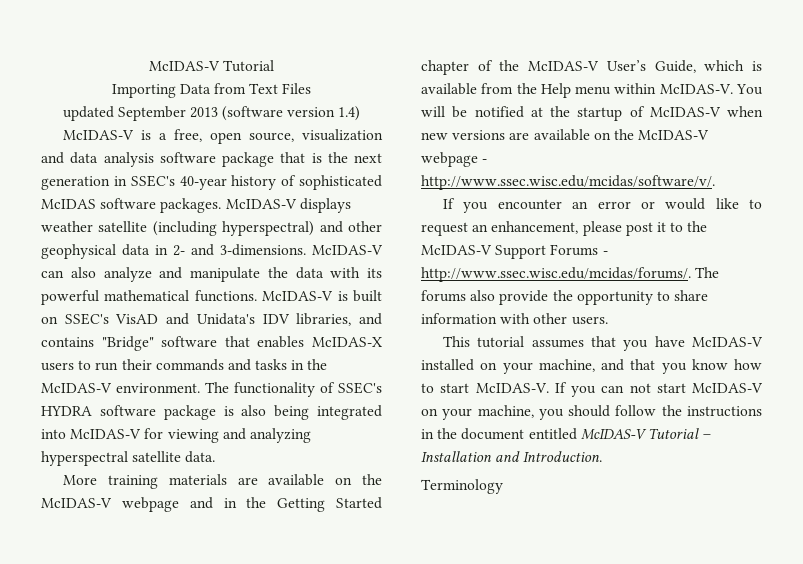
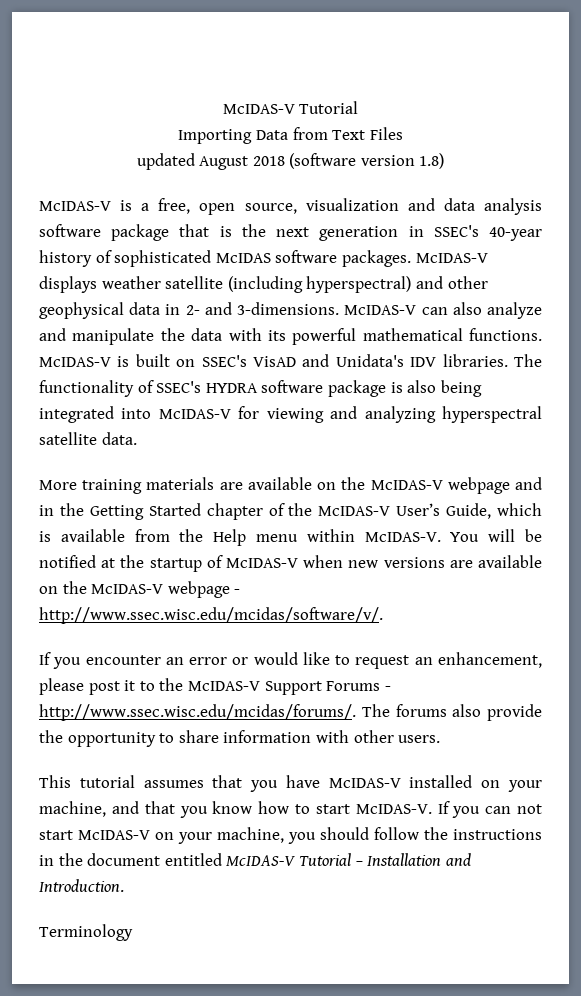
- updated September 2013 (software version 1.4)
+ updated August 2018 (software version 1.8)
- McIDAS-V is built on SSEC's VisAD and Unidata's IDV libraries, and contains "Bridge" software that enables McIDAS-X users to run their commands and tasks in the McIDAS-V environment.
+ McIDAS-V is built on SSEC's VisAD and Unidata's IDV libraries.

